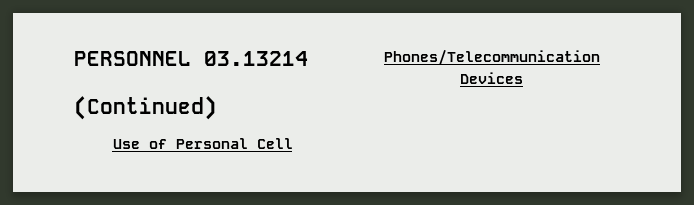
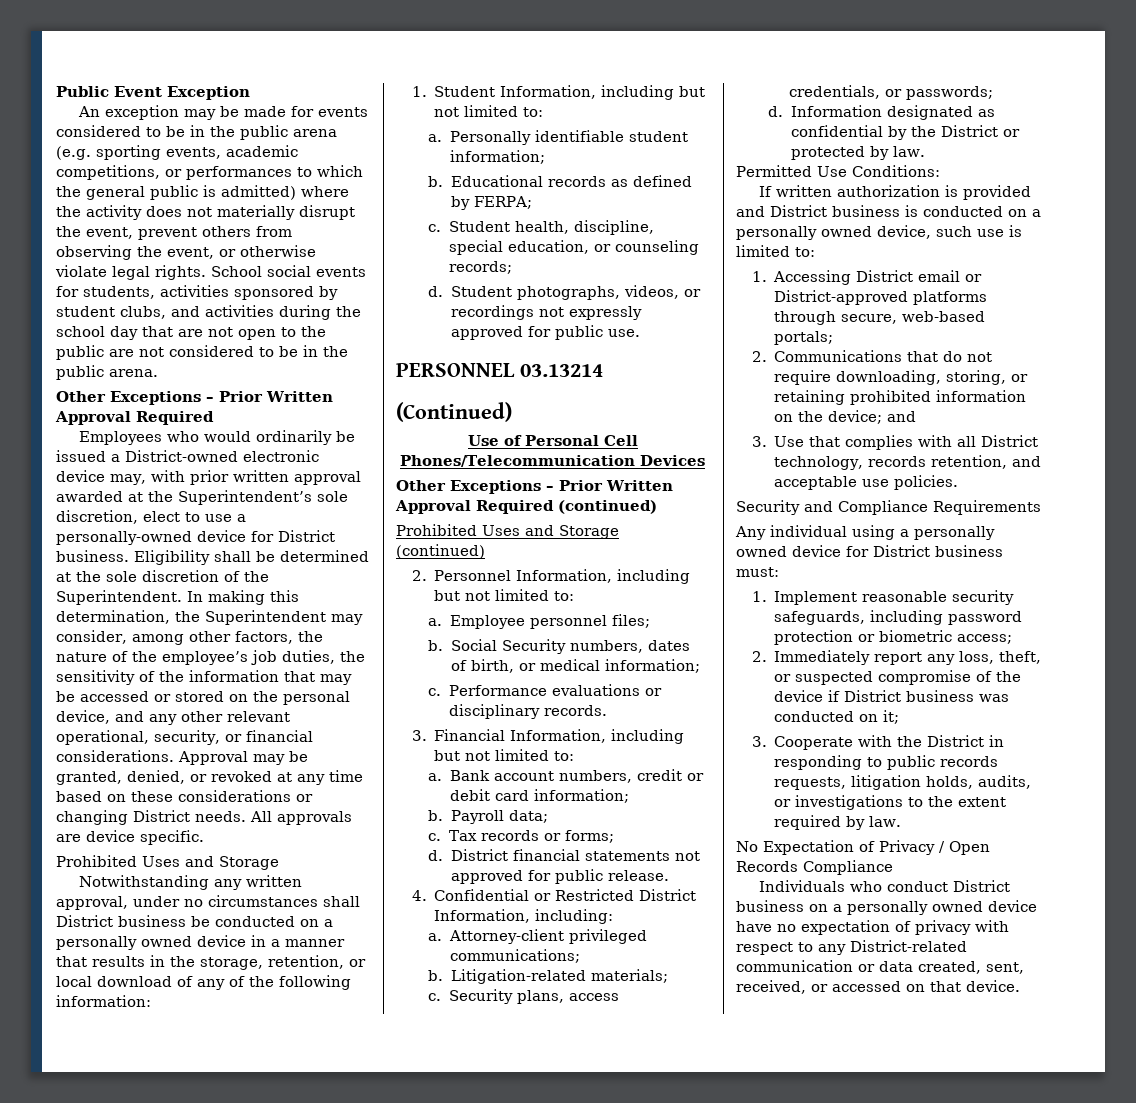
+ Public Event Exception
+ An exception may be made for events considered to be in the public arena (e.g. sporting events, academic competitions, or performances to which the general public is admitted) where the activity does not materially disrupt the event, prevent others from observing the event, or otherwise violate legal rights. School social events for students, activities sponsored by student clubs, and activities during the school day that are not open to the public are not considered to be in the public arena.
+ Other Exceptions – Prior Written Approval Required
+ Employees who would ordinarily be issued a District-owned electronic device may, with prior written approval awarded at the Superintendent’s sole discretion, elect to use a personally-owned device for District business. Eligibility shall be determined at the sole discretion of the Superintendent. In making this determination, the Superintendent may consider, among other factors, the nature of the employee’s job duties, the sensitivity of the information that may be accessed or stored on the personal device, and any other relevant operational, security, or financial considerations. Approval may be granted, denied, or revoked at any time based on these considerations or changing District needs. All approvals are device specific.
+ Prohibited Uses and Storage
+ Notwithstanding any written approval, under no circumstances shall District business be conducted on a personally owned device in a manner that results in the storage, retention, or local download of any of the following information:
+ 1. Student Information, including but not limited to:
+ a. Personally identifiable student information;
+ b. Educational records as defined by FERPA;
+ c. Student health, discipline, special education, or counseling records;
+ d. Student photographs, videos, or recordings not expressly approved for public use.
+ Other Exceptions – Prior Written Approval Required (continued)
+ Prohibited Uses and Storage (continued)
+ 2. Personnel Information, including but not limited to:
+ a. Employee personnel files;
+ b. Social Security numbers, dates of birth, or medical information;
+ c. Performance evaluations or disciplinary records.
+ 3. Financial Information, including but not limited to:
+ a. Bank account numbers, credit or debit card information;
+ b. Payroll data;
+ c. Tax records or forms;
+ d. District financial statements not approved for public release.
+ 4. Confidential or Restricted District Information, including:
+ a. Attorney-client privileged communications;
+ b. Litigation-related materials;
+ c. Security plans, access credentials, or passwords;
+ d. Information designated as confidential by the District or protected by law.
+ Permitted Use Conditions:
+ If written authorization is provided and District business is conducted on a personally owned device, such use is limited to:
+ 1. Accessing District email or District-approved platforms through secure, web-based portals;
+ 2. Communications that do not require downloading, storing, or retaining prohibited information on the device; and
+ 3. Use that complies with all District technology, records retention, and acceptable use policies.
+ Security and Compliance Requirements
+ Any individual using a personally owned device for District business must:
+ 1. Implement reasonable security safeguards, including password protection or biometric access;
+ 2. Immediately report any loss, theft, or suspected compromise of the device if District business was conducted on it;
+ 3. Cooperate with the District in responding to public records requests, litigation holds, audits, or investigations to the extent required by law.
+ No Expectation of Privacy / Open Records Compliance
+ Individuals who conduct District business on a personally owned device have no expectation of privacy with respect to any District-related communication or data created, sent, received, or accessed on that device.

